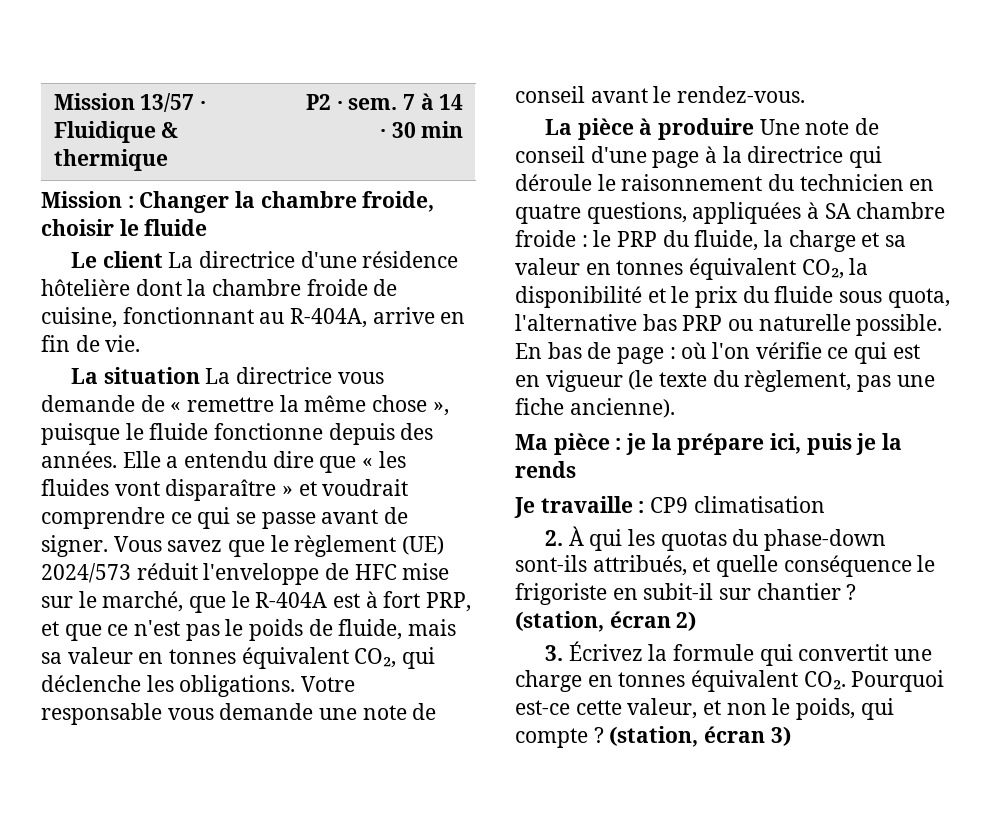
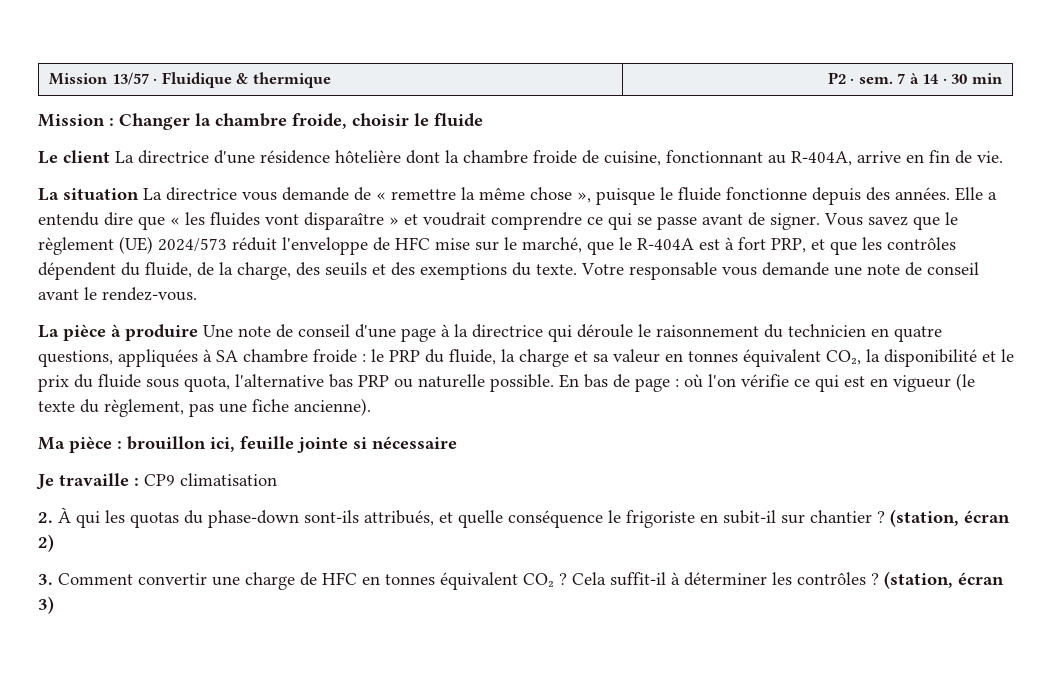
- Vous savez que le règlement (UE) 2024/573 réduit l'enveloppe de HFC mise sur le marché, que le R-404A est à fort PRP, et que ce n'est pas le poids de fluide, mais sa valeur en tonnes équivalent CO₂, qui déclenche les obligations.
+ Vous savez que le règlement (UE) 2024/573 réduit l'enveloppe de HFC mise sur le marché, que le R-404A est à fort PRP, et que les contrôles dépendent du fluide, de la charge, des seuils et des exemptions du texte.
- Ma pièce : je la prépare ici, puis je la rends
+ Ma pièce : brouillon ici, feuille jointe si nécessaire
- 3. Écrivez la formule qui convertit une charge en tonnes équivalent CO₂. Pourquoi est-ce cette valeur, et non le poids, qui compte ?
+ 3. Comment convertir une charge de HFC en tonnes équivalent CO₂ ? Cela suffit-il à déterminer les contrôles ?

